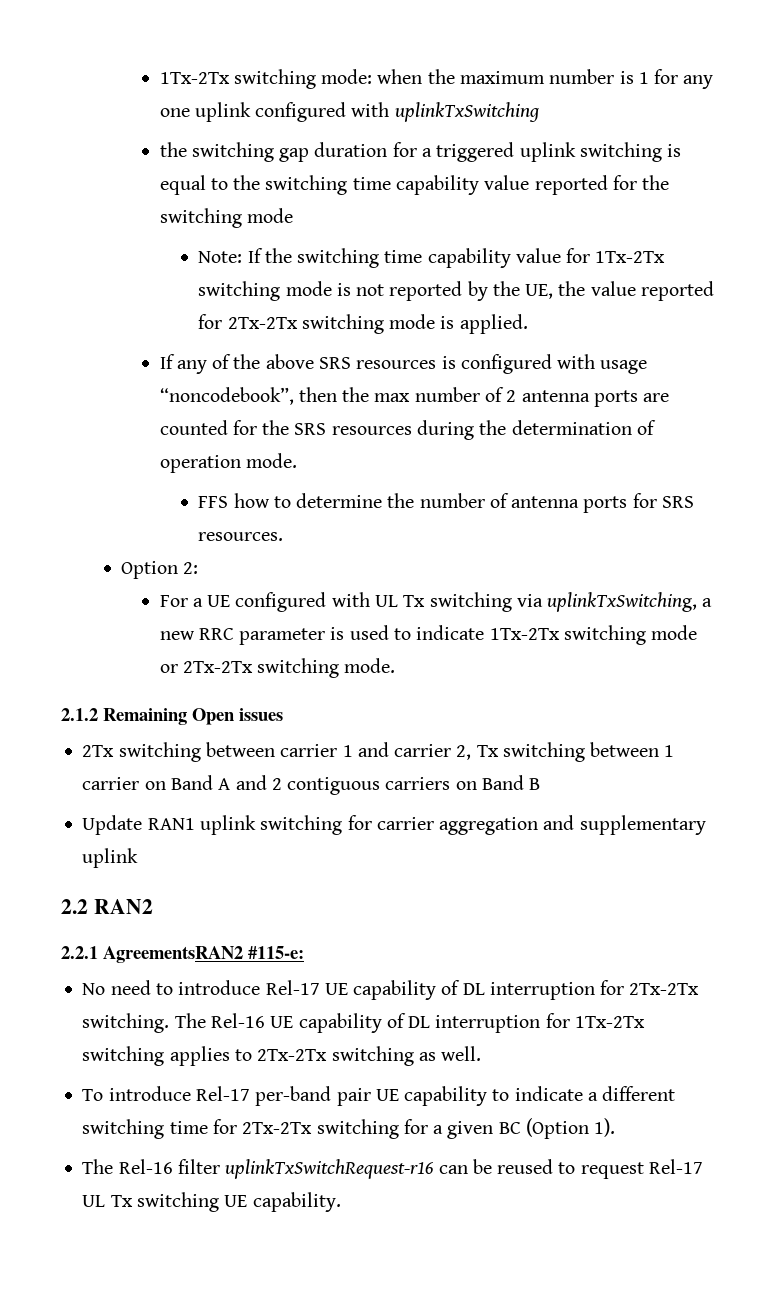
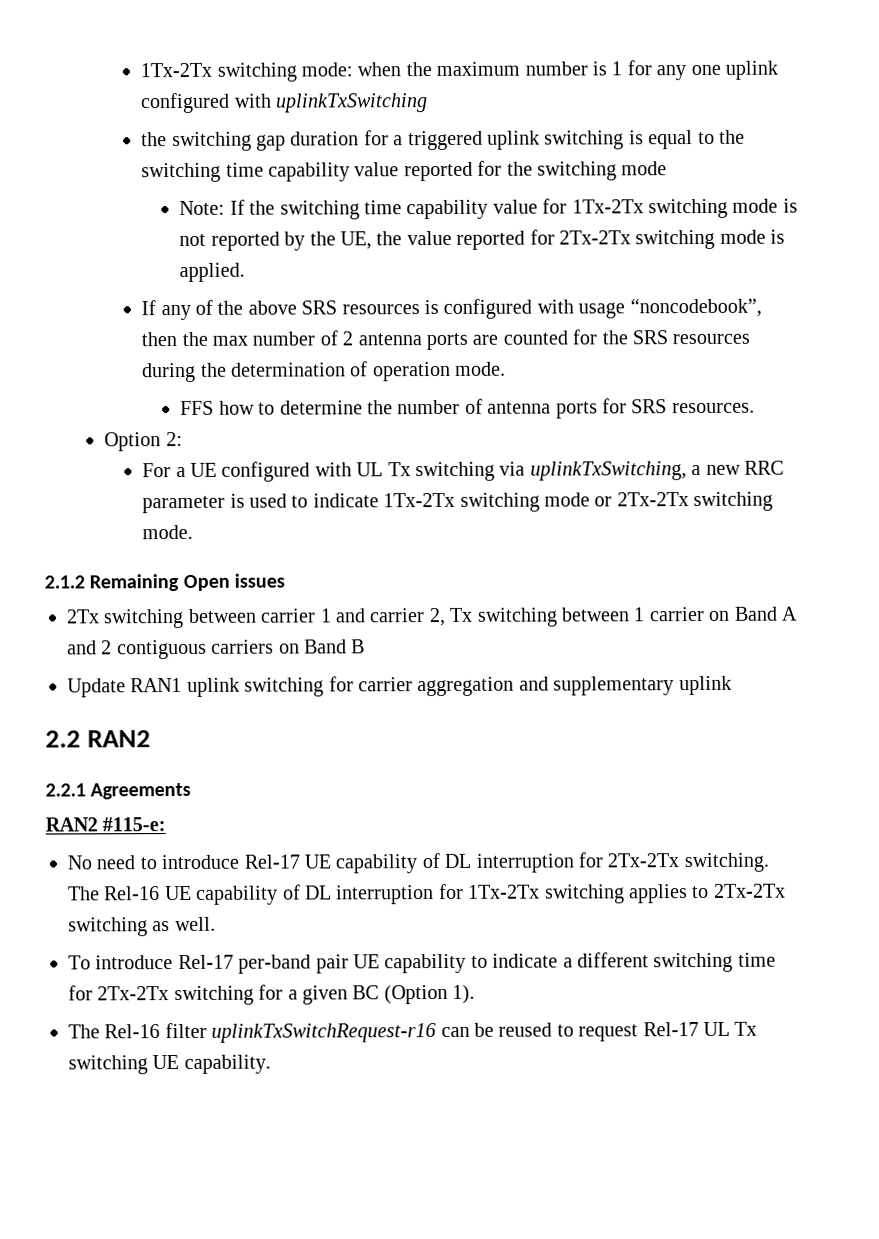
- 2.2.1 AgreementsRAN2 #115-e:
+ 2.2.1 Agreements
+ RAN2 #115-e:

